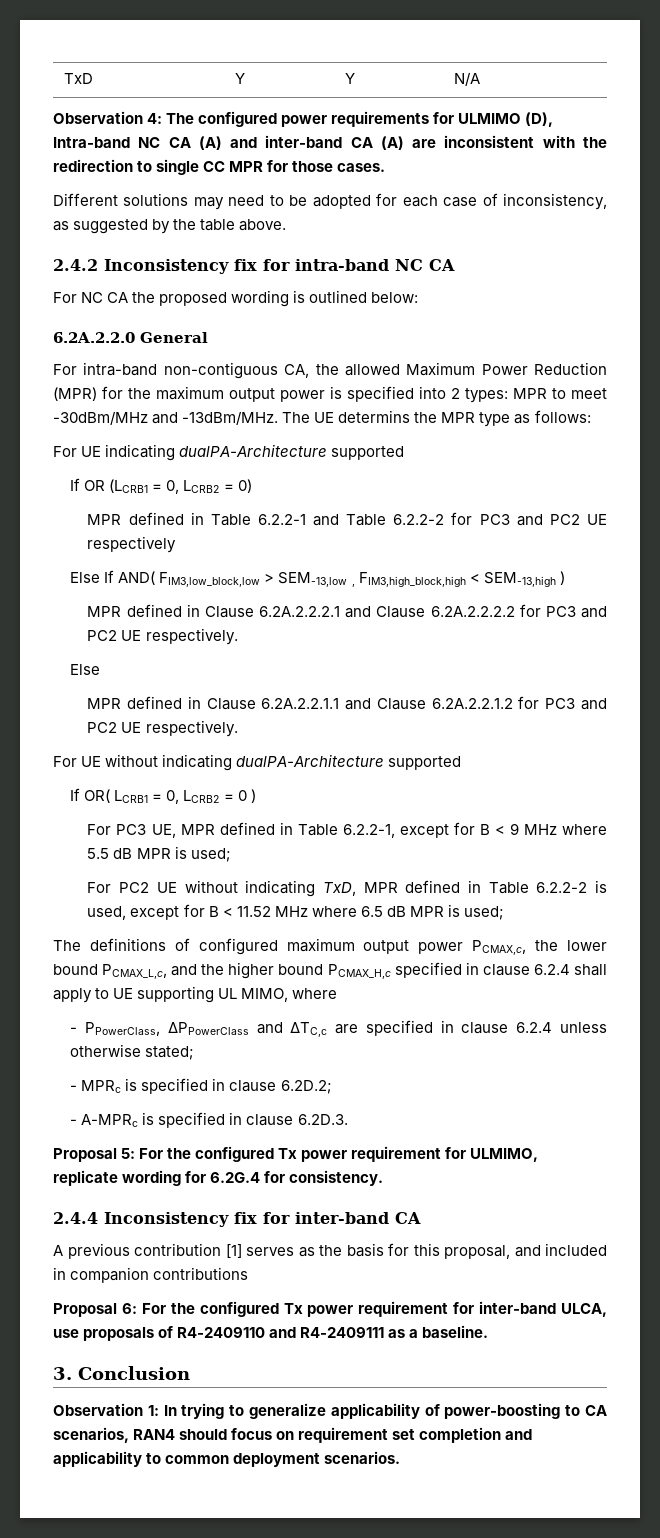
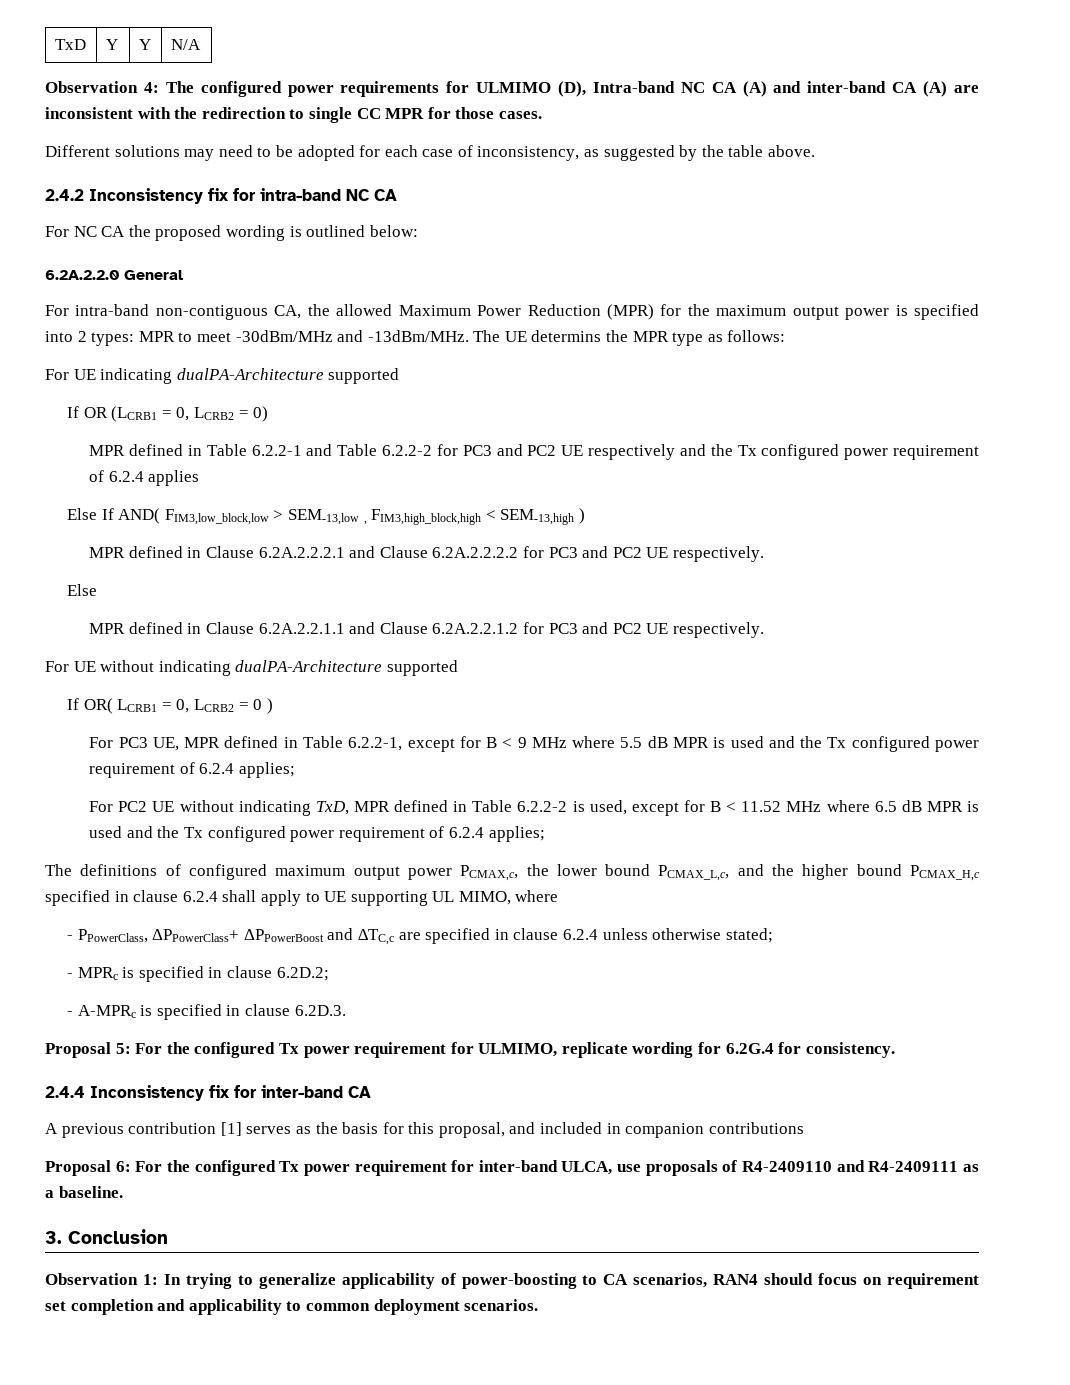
- MPR defined in Table 6.2.2-1 and Table 6.2.2-2 for PC3 and PC2 UE respectively
+ MPR defined in Table 6.2.2-1 and Table 6.2.2-2 for PC3 and PC2 UE respectively and the Tx configured power requirement of 6.2.4 applies
- For PC3 UE, MPR defined in Table 6.2.2-1, except for B < 9 MHz where 5.5 dB MPR is used;
+ For PC3 UE, MPR defined in Table 6.2.2-1, except for B < 9 MHz where 5.5 dB MPR is used and the Tx configured power requirement of 6.2.4 applies;
- For PC2 UE without indicating TxD, MPR defined in Table 6.2.2-2 is used, except for B < 11.52 MHz where 6.5 dB MPR is used;
+ For PC2 UE without indicating TxD, MPR defined in Table 6.2.2-2 is used, except for B < 11.52 MHz where 6.5 dB MPR is used and the Tx configured power requirement of 6.2.4 applies;
- - PPowerClass, ΔPPowerClass and ∆TC,c are specified in clause 6.2.4 unless otherwise stated;
+ - PPowerClass, ΔPPowerClass+ ΔPPowerBoost and ∆TC,c are specified in clause 6.2.4 unless otherwise stated;

